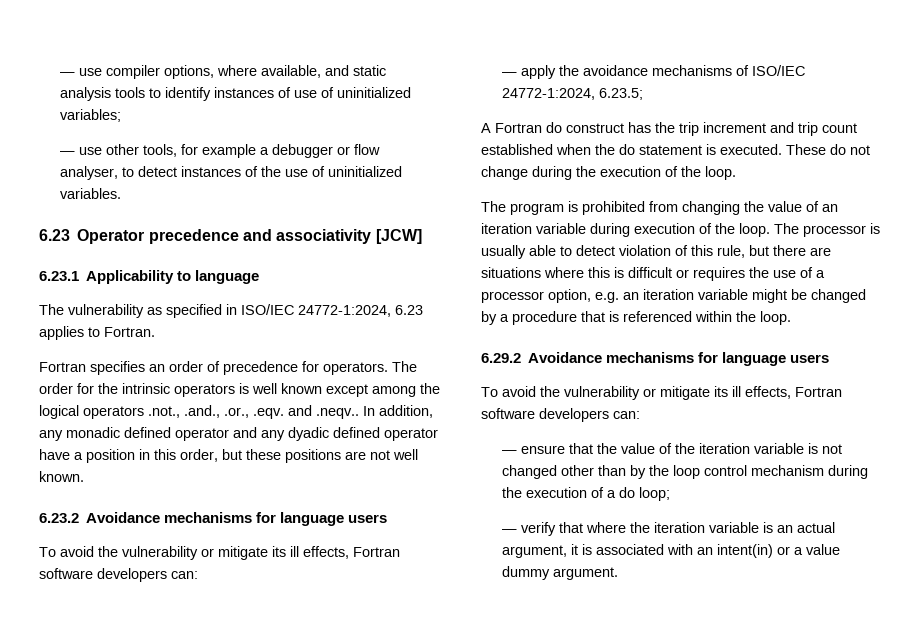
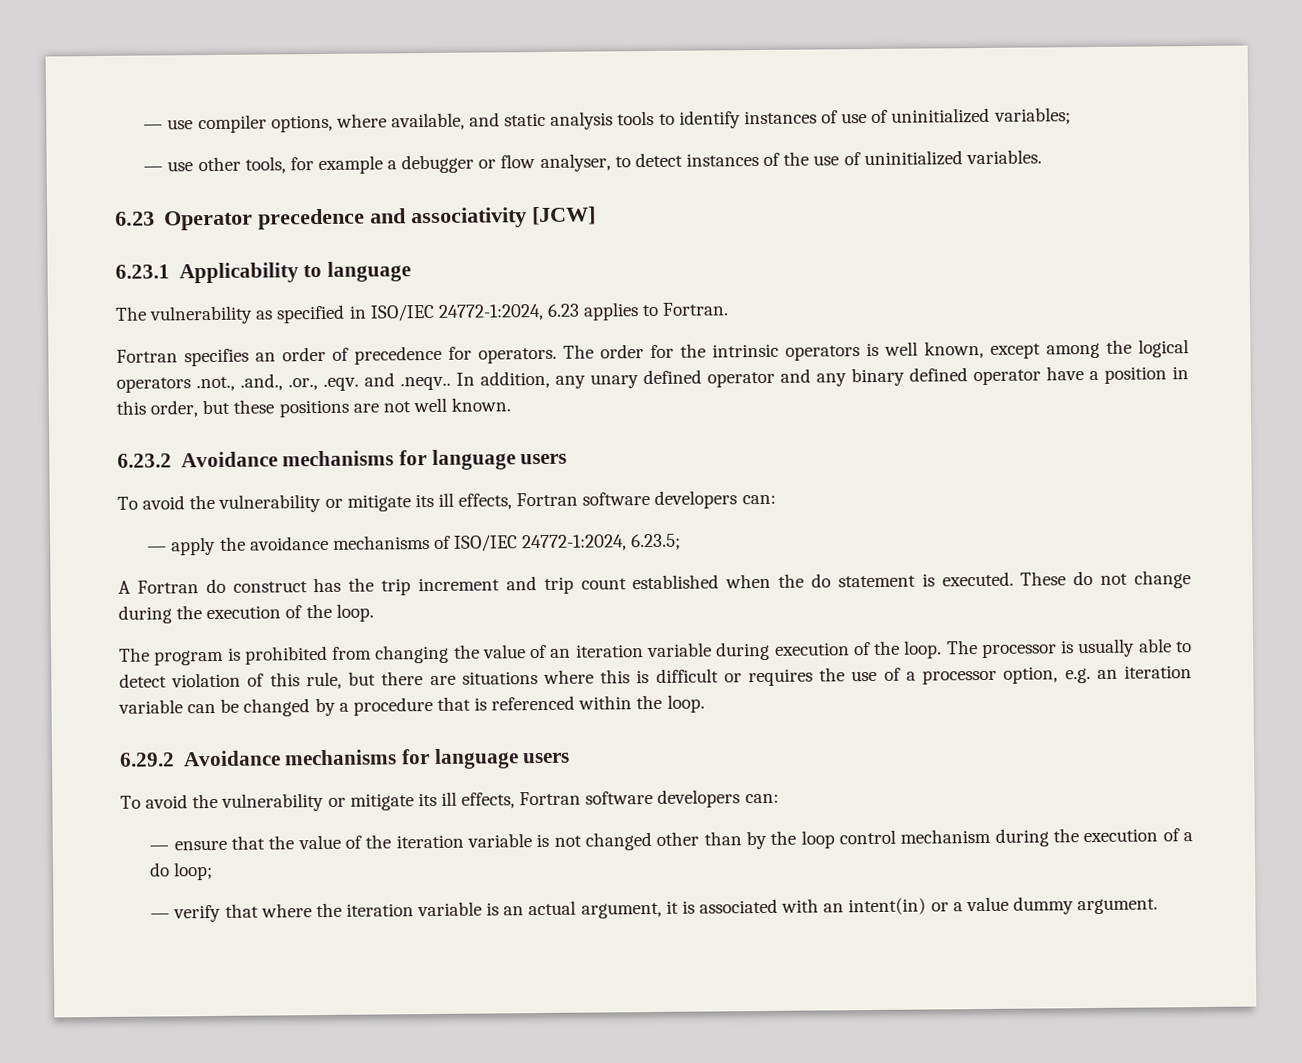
- The order for the intrinsic operators is well known except among the logical operators .not., .and., .or., .eqv. and .neqv..
+ The order for the intrinsic operators is well known, except among the logical operators .not., .and., .or., .eqv. and .neqv..
- In addition, any monadic defined operator and any dyadic defined operator have a position in this order, but these positions are not well known.
+ In addition, any unary defined operator and any binary defined operator have a position in this order, but these positions are not well known.
- The processor is usually able to detect violation of this rule, but there are situations where this is difficult or requires the use of a processor option, e.g. an iteration variable might be changed by a procedure that is referenced within the loop.
+ The processor is usually able to detect violation of this rule, but there are situations where this is difficult or requires the use of a processor option, e.g. an iteration variable can be changed by a procedure that is referenced within the loop.

